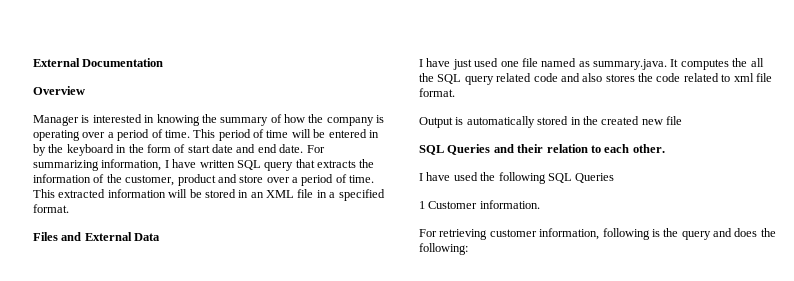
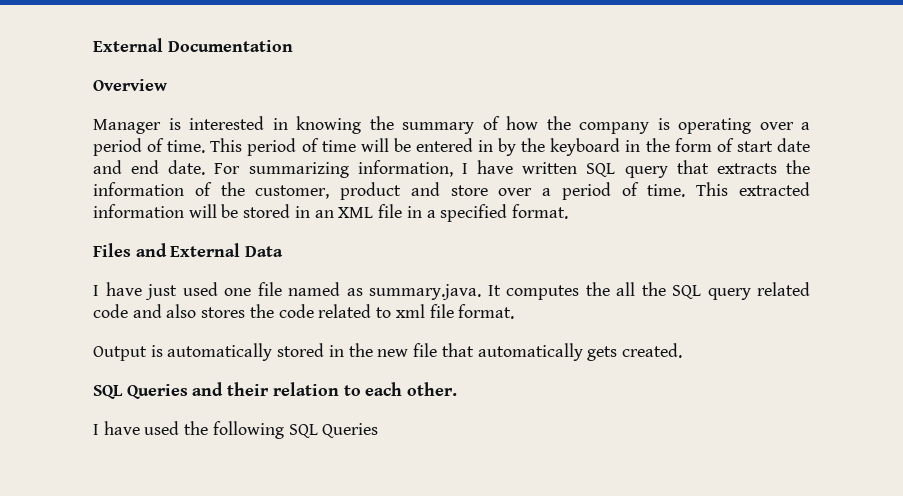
- Output is automatically stored in the created new file
+ Output is automatically stored in the new file that automatically gets created.
- 1 Customer information.
- For retrieving customer information, following is the query and does the following:

